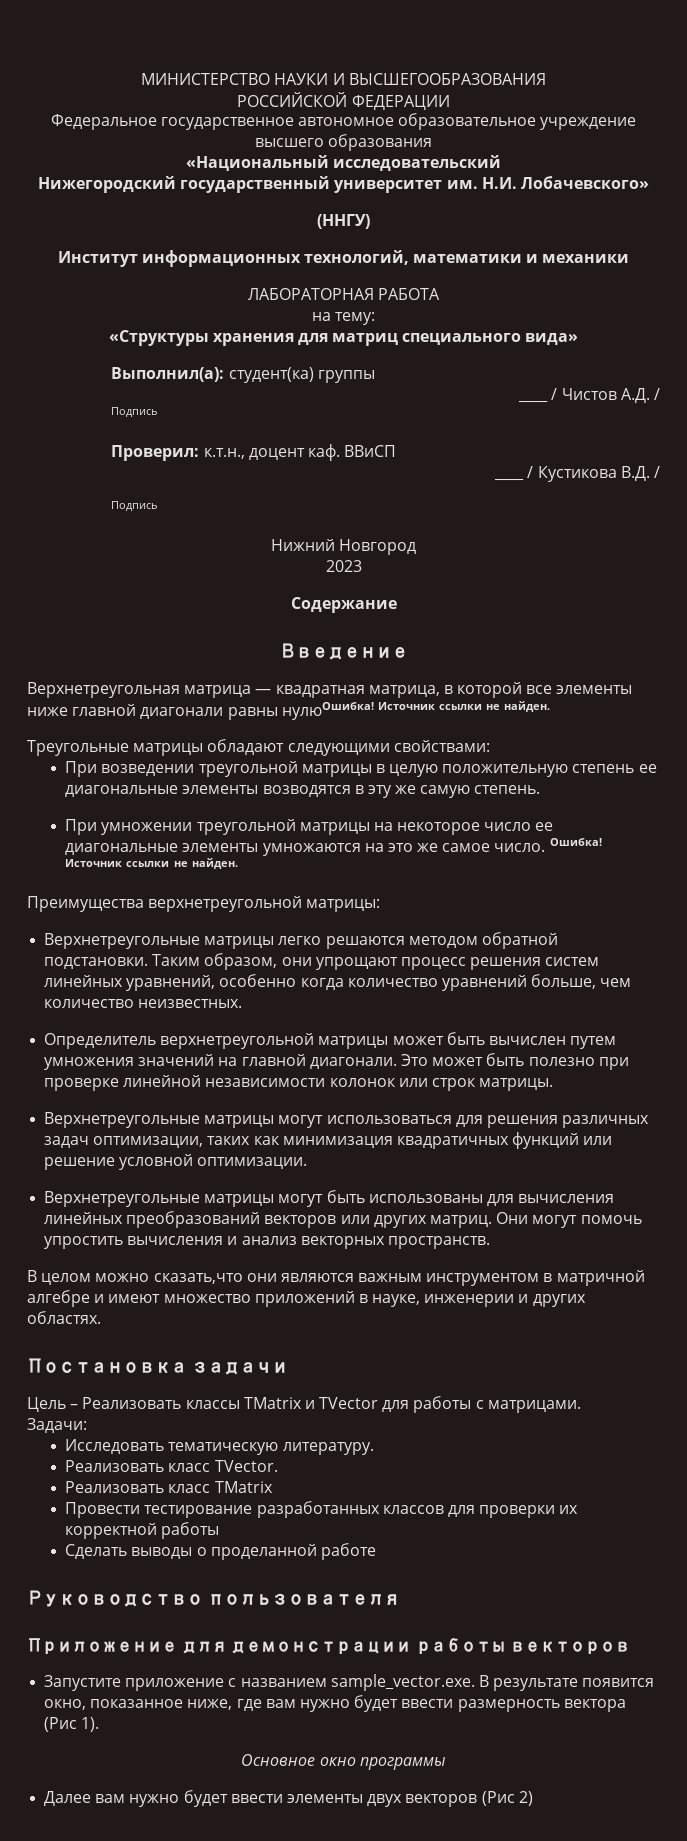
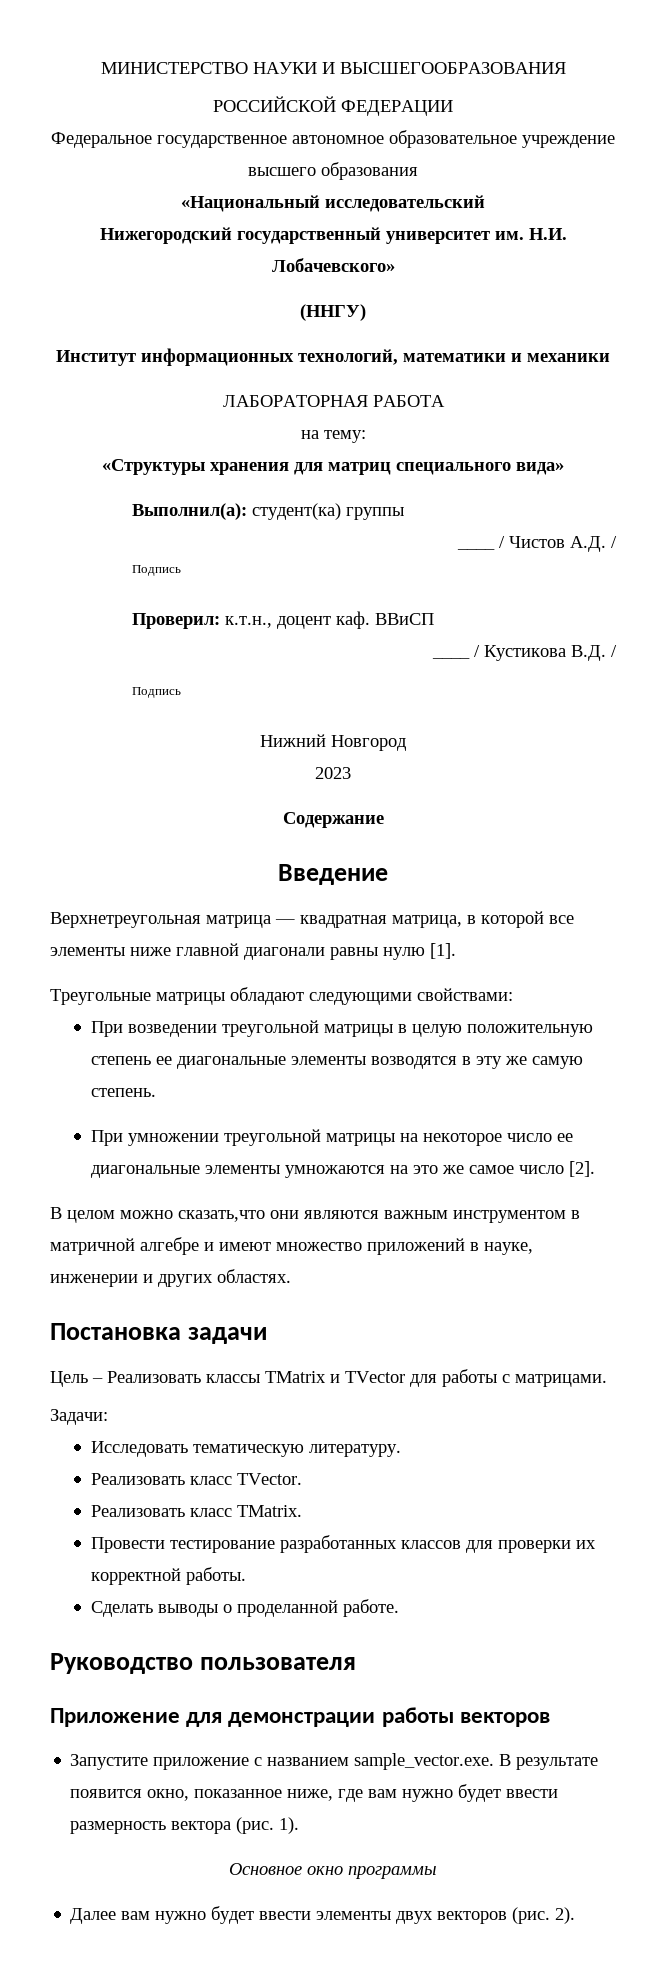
- Верхнетреугольная матрица — квадратная матрица, в которой все элементы ниже главной диагонали равны нулюОшибка! Источник ссылки не найден.
+ Верхнетреугольная матрица — квадратная матрица, в которой все элементы ниже главной диагонали равны нулю [1].
- При умножении треугольной матрицы на некоторое число ее диагональные элементы умножаются на это же самое число. Ошибка! Источник ссылки не найден.
- Преимущества верхнетреугольной матрицы:
- Верхнетреугольные матрицы легко решаются методом обратной подстановки. Таким образом, они упрощают процесс решения систем линейных уравнений, особенно когда количество уравнений больше, чем количество неизвестных.
- Определитель верхнетреугольной матрицы может быть вычислен путем умножения значений на главной диагонали. Это может быть полезно при проверке линейной независимости колонок или строк матрицы.
- Верхнетреугольные матрицы могут использоваться для решения различных задач оптимизации, таких как минимизация квадратичных функций или решение условной оптимизации.
- Верхнетреугольные матрицы могут быть использованы для вычисления линейных преобразований векторов или других матриц. Они могут помочь упростить вычисления и анализ векторных пространств.
+ При умножении треугольной матрицы на некоторое число ее диагональные элементы умножаются на это же самое число [2].
- Реализовать класс TMatrix
+ Реализовать класс TMatrix.
- Провести тестирование разработанных классов для проверки их корректной работы
+ Провести тестирование разработанных классов для проверки их корректной работы.
- Сделать выводы о проделанной работе
+ Сделать выводы о проделанной работе.
- Запустите приложение с названием sample_vector.exe. В результате появится окно, показанное ниже, где вам нужно будет ввести размерность вектора (Рис 1).
+ Запустите приложение с названием sample_vector.exe. В результате появится окно, показанное ниже, где вам нужно будет ввести размерность вектора (рис. 1).
- Далее вам нужно будет ввести элементы двух векторов (Рис 2)
+ Далее вам нужно будет ввести элементы двух векторов (рис. 2).

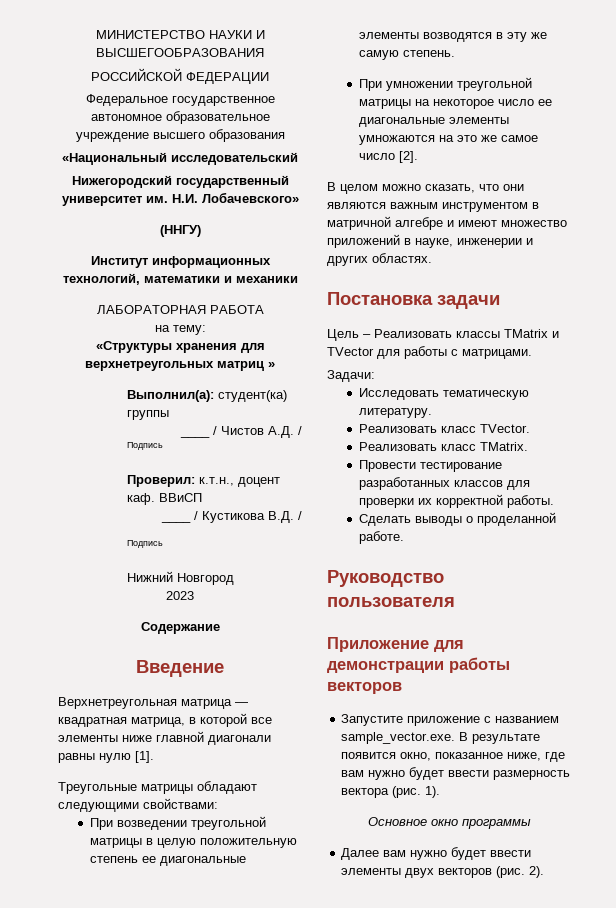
- «Структуры хранения для матриц специального вида»
+ «Структуры хранения для верхнетреугольных матриц »
- В целом можно сказать,что они являются важным инструментом в матричной алгебре и имеют множество приложений в науке, инженерии и других областях.
+ В целом можно сказать, что они являются важным инструментом в матричной алгебре и имеют множество приложений в науке, инженерии и других областях.

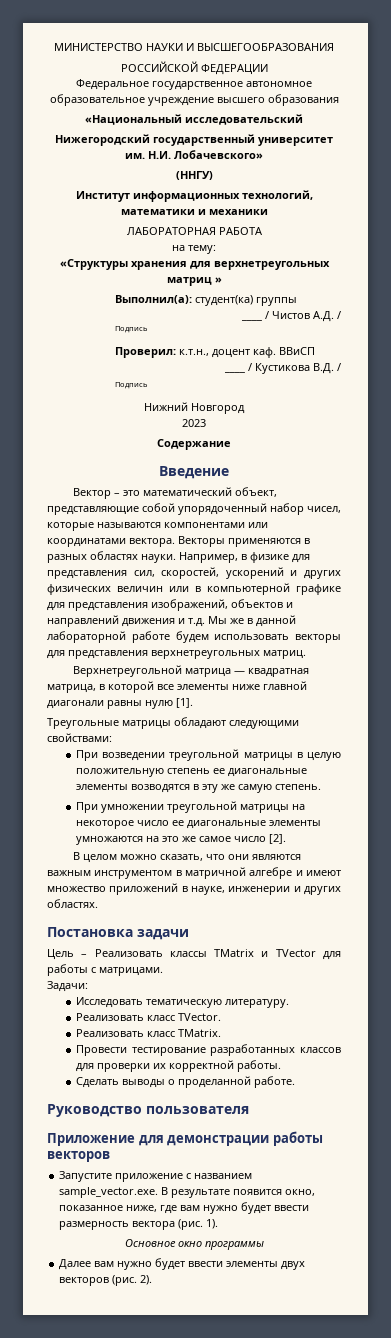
- Верхнетреугольная матрица — квадратная матрица, в которой все элементы ниже главной диагонали равны нулю [1].
+ Вектор – это математический объект, представляющие собой упорядоченный набор чисел, которые называются компонентами или координатами вектора. Векторы применяются в разных областях науки. Например, в физике для представления сил, скоростей, ускорений и других физических величин или в компьютерной графике для представления изображений, объектов и направлений движения и т.д. Мы же в данной лабораторной работе будем использовать векторы для представления верхнетреугольных матриц.
+ Верхнетреугольной матрица — квадратная матрица, в которой все элементы ниже главной диагонали равны нулю [1].

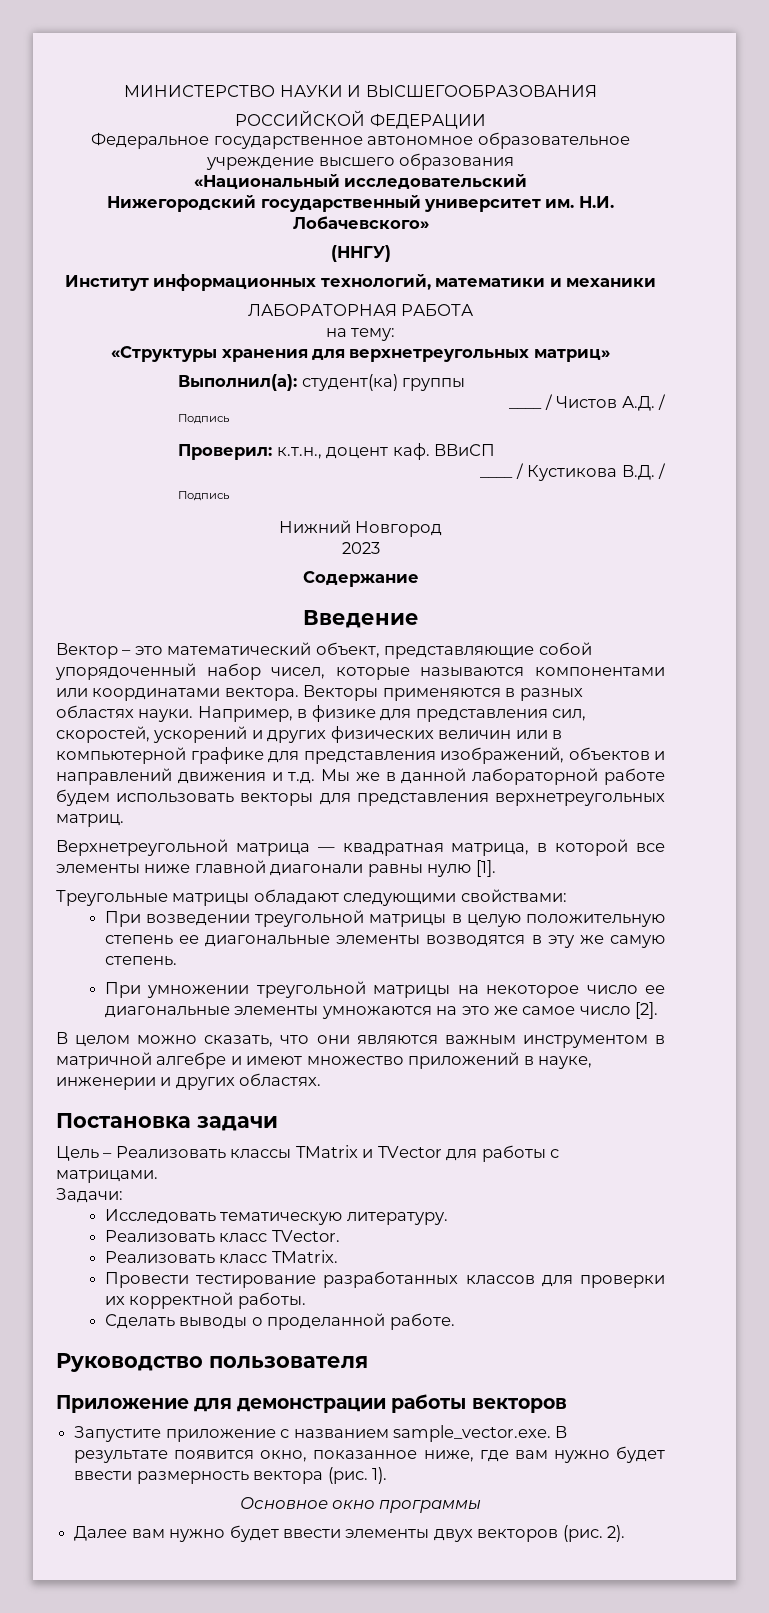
- «Структуры хранения для верхнетреугольных матриц »
+ «Структуры хранения для верхнетреугольных матриц»

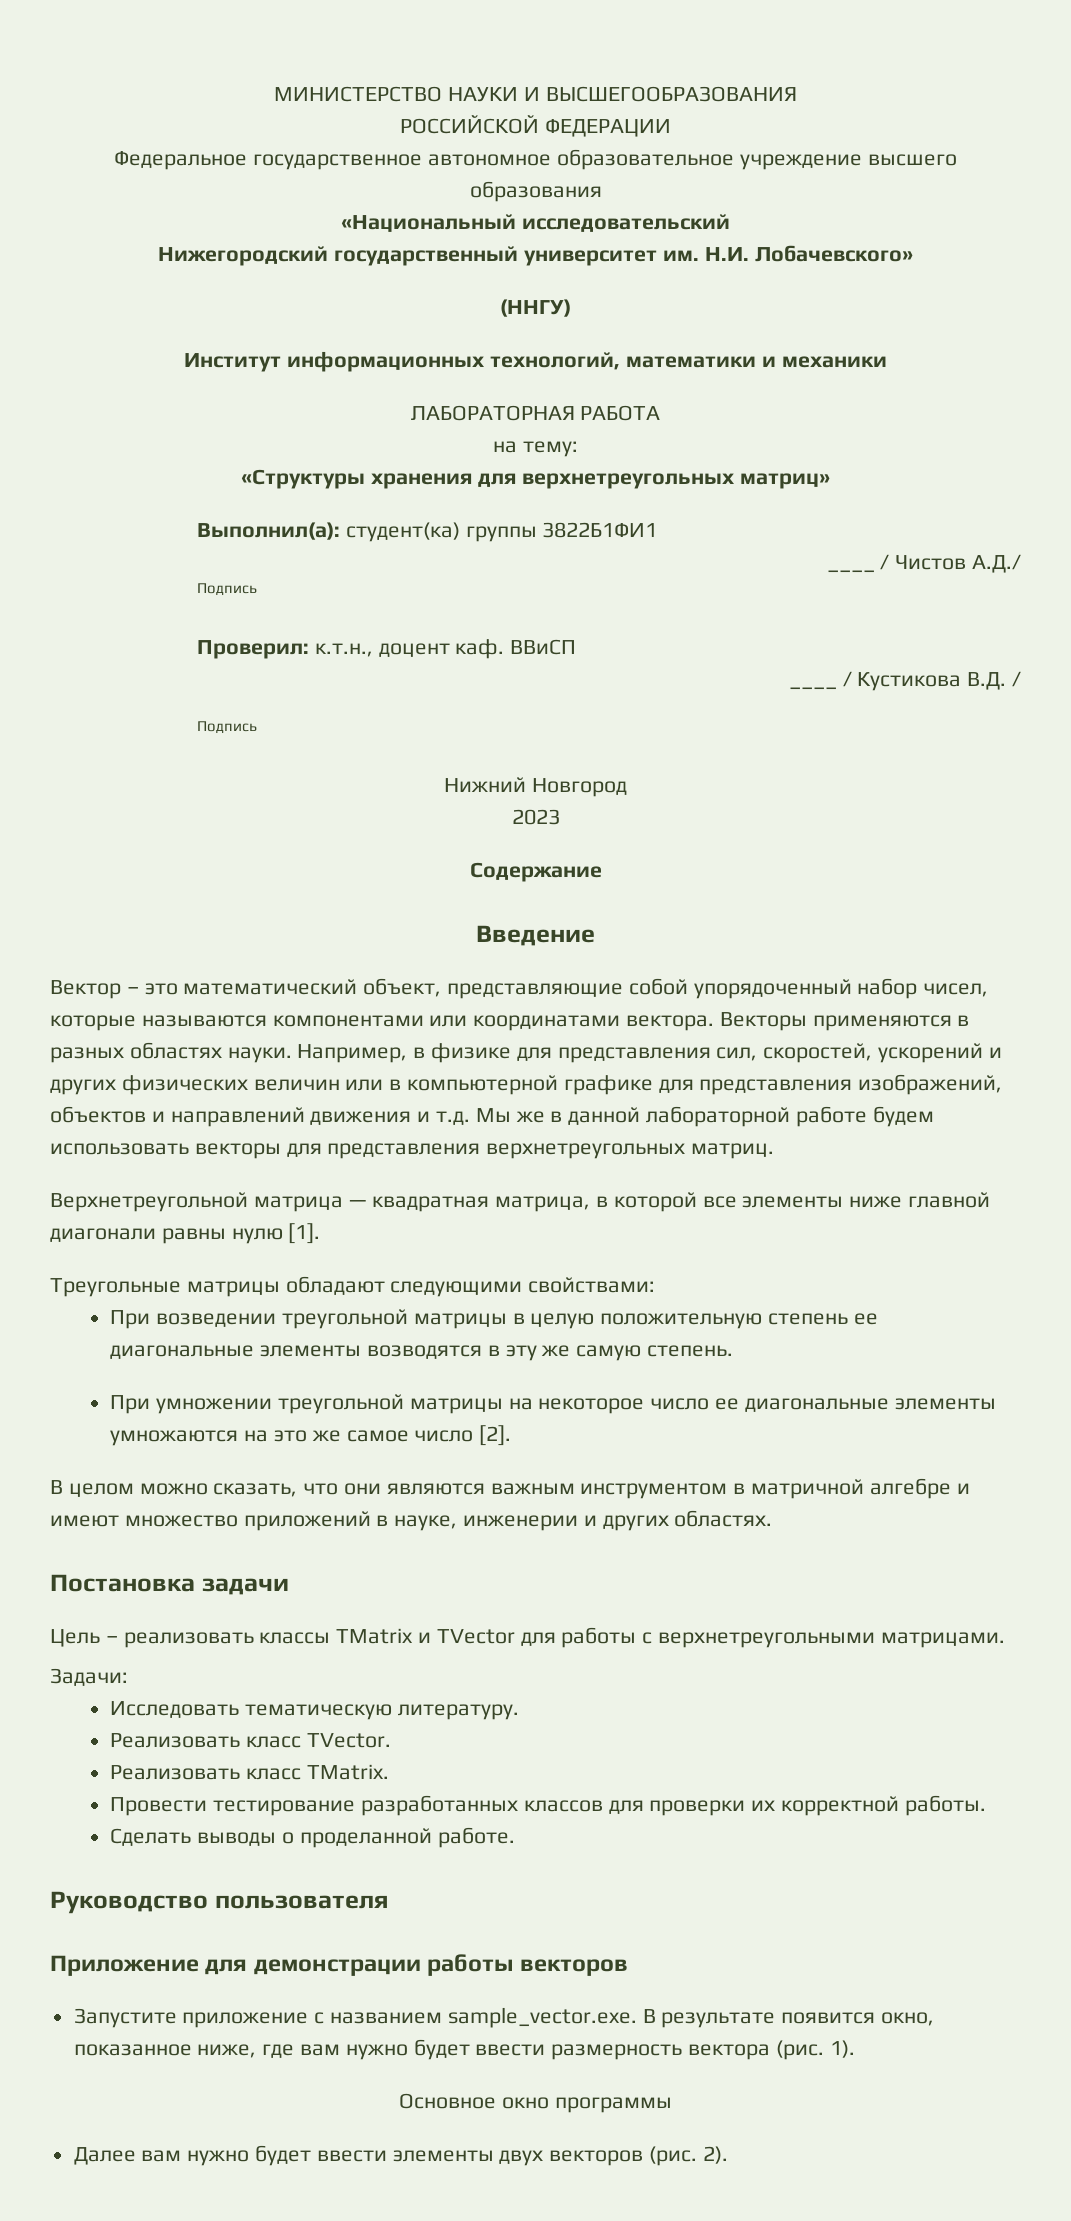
- Выполнил(а): студент(ка) группы
+ Выполнил(а): студент(ка) группы 3822Б1ФИ1
- ____ / Чистов А.Д. /
+ ____ / Чистов А.Д./
- Цель – Реализовать классы TMatrix и TVector для работы с матрицами.
+ Цель – реализовать классы TMatrix и TVector для работы с верхнетреугольными матрицами.

